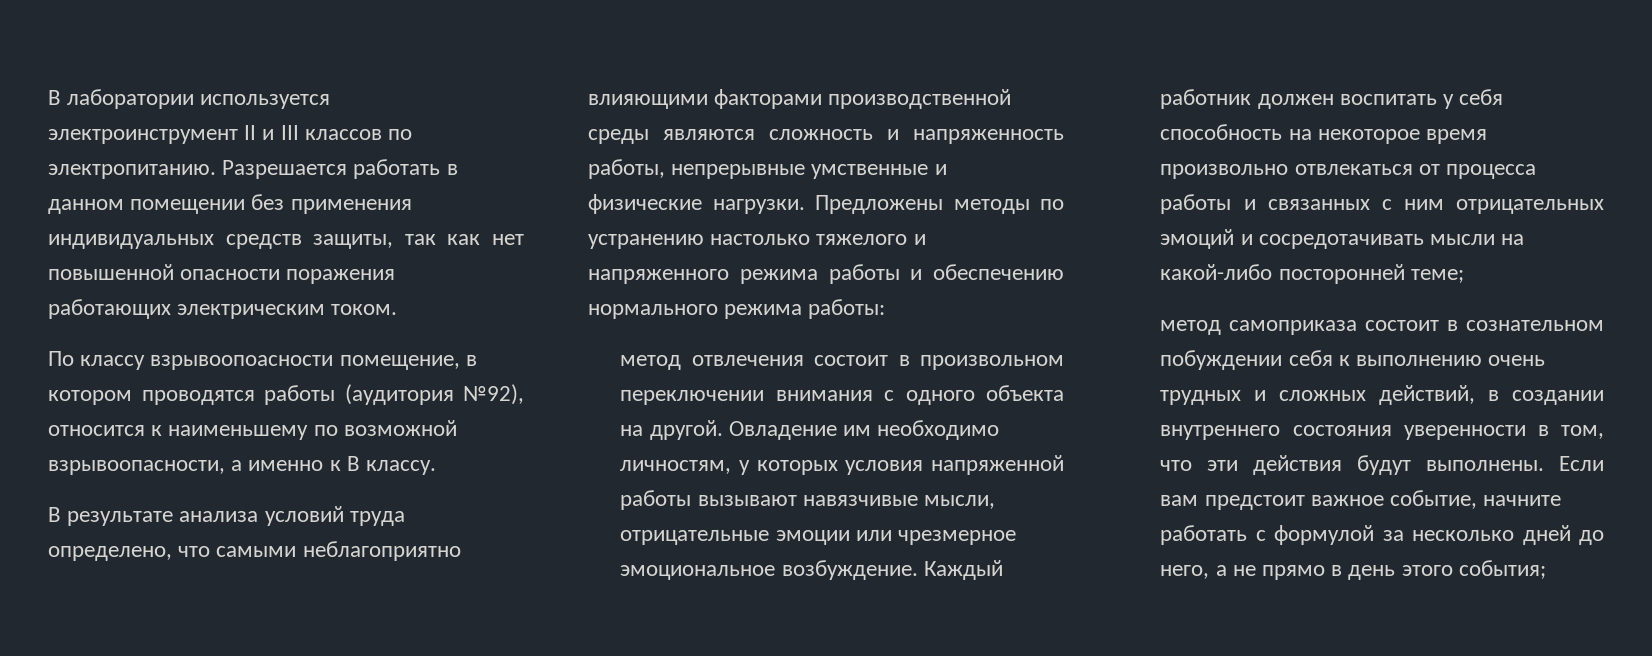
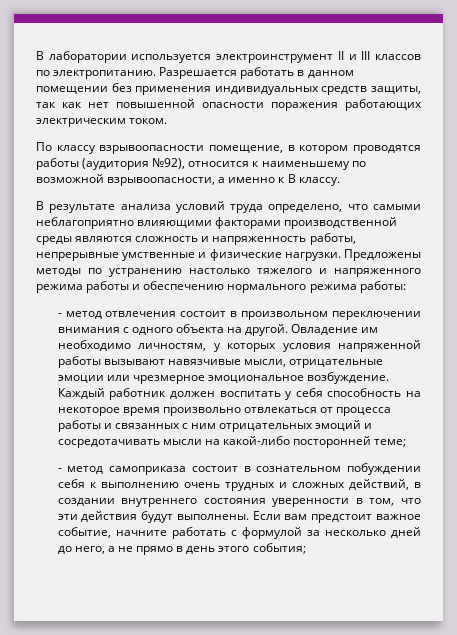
- По классу взрывоопоасности помещение, в котором проводятся работы (аудитория №92), относится к наименьшему по возможной взрывоопасности, а именно к В классу.
+ По классу взрывоопасности помещение, в котором проводятся работы (аудитория №92), относится к наименьшему по возможной взрывоопасности, а именно к В классу.
- метод отвлечения состоит в произвольном переключении внимания с одного объекта на другой.
+ - метод отвлечения состоит в произвольном переключении внимания с одного объекта на другой.
- метод самоприказа состоит в сознательном побуждении себя к выполнению очень трудных и сложных действий, в создании внутреннего состояния уверенности в том, что эти действия будут выполнены.
+ - метод самоприказа состоит в сознательном побуждении себя к выполнению очень трудных и сложных действий, в создании внутреннего состояния уверенности в том, что эти действия будут выполнены.

